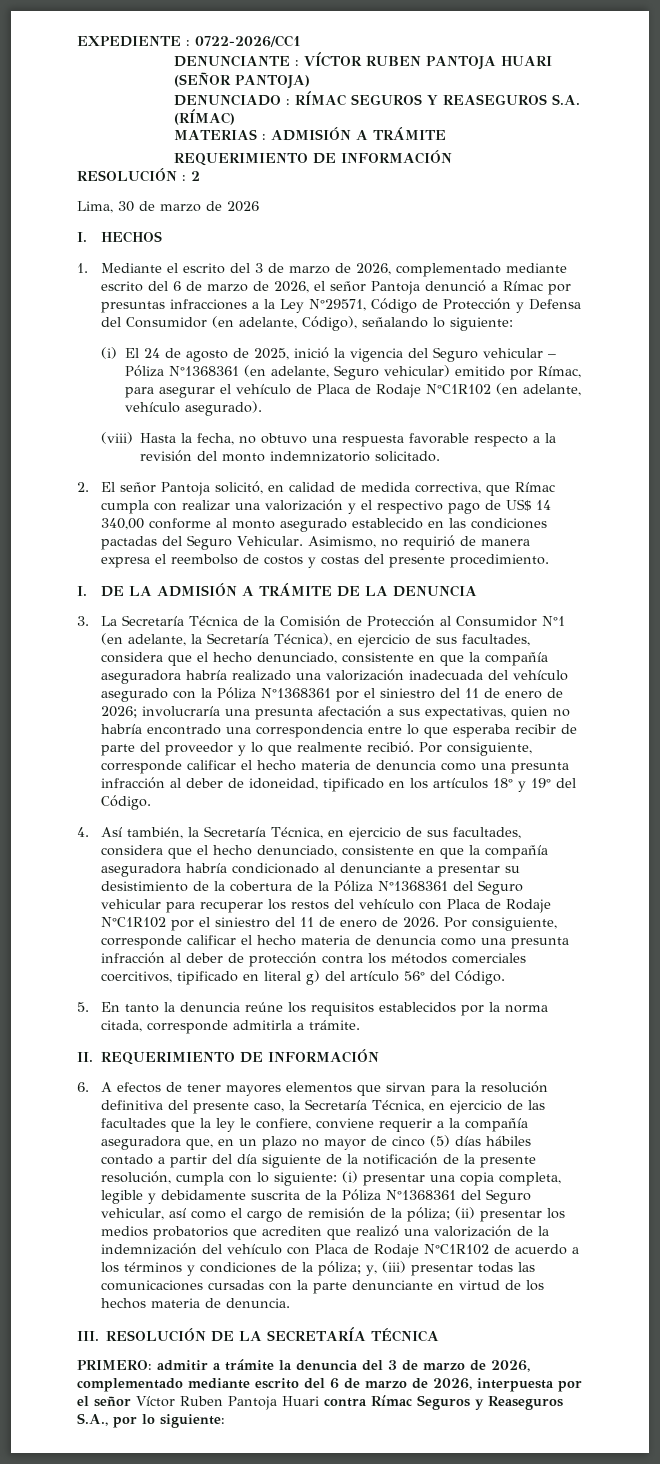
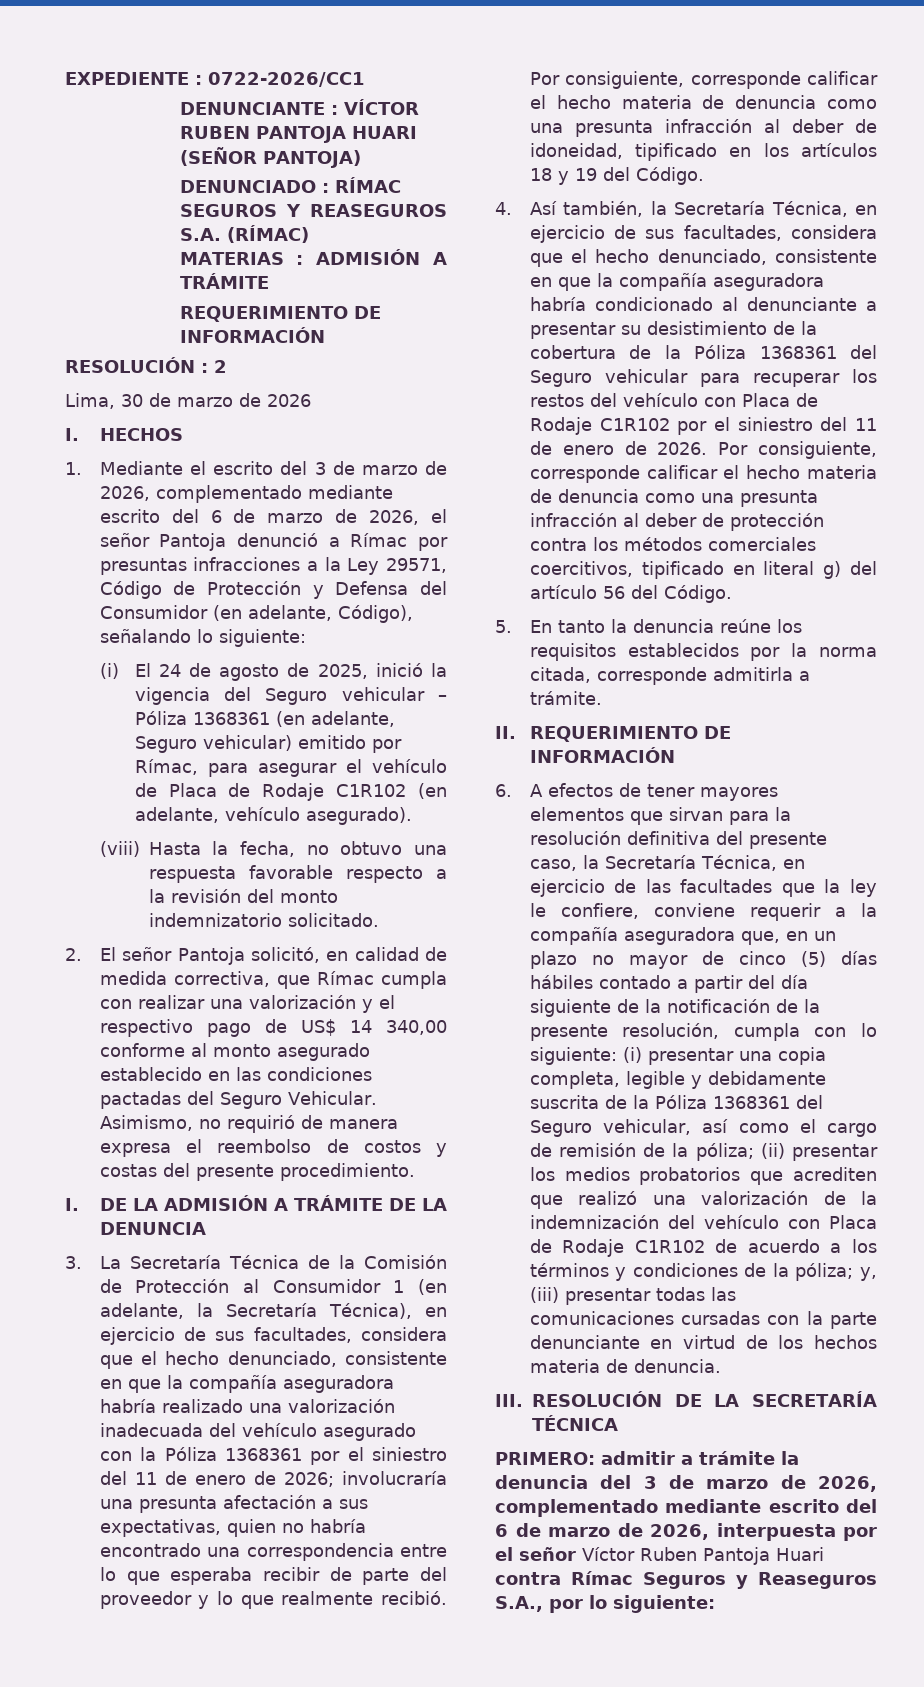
- 1. Mediante el escrito del 3 de marzo de 2026, complementado mediante escrito del 6 de marzo de 2026, el señor Pantoja denunció a Rímac por presuntas infracciones a la Ley N°29571, Código de Protección y Defensa del Consumidor (en adelante, Código), señalando lo siguiente:
+ 1. Mediante el escrito del 3 de marzo de 2026, complementado mediante escrito del 6 de marzo de 2026, el señor Pantoja denunció a Rímac por presuntas infracciones a la Ley 29571, Código de Protección y Defensa del Consumidor (en adelante, Código), señalando lo siguiente:
- (i) El 24 de agosto de 2025, inició la vigencia del Seguro vehicular – Póliza N°1368361 (en adelante, Seguro vehicular) emitido por Rímac, para asegurar el vehículo de Placa de Rodaje N°C1R102 (en adelante, vehículo asegurado).
+ (i) El 24 de agosto de 2025, inició la vigencia del Seguro vehicular – Póliza 1368361 (en adelante, Seguro vehicular) emitido por Rímac, para asegurar el vehículo de Placa de Rodaje C1R102 (en adelante, vehículo asegurado).
- 3. La Secretaría Técnica de la Comisión de Protección al Consumidor N°1 (en adelante, la Secretaría Técnica), en ejercicio de sus facultades, considera que el hecho denunciado, consistente en que la compañía aseguradora habría realizado una valorización inadecuada del vehículo asegurado con la Póliza N°1368361 por el siniestro del 11 de enero de 2026;
+ 3. La Secretaría Técnica de la Comisión de Protección al Consumidor 1 (en adelante, la Secretaría Técnica), en ejercicio de sus facultades, considera que el hecho denunciado, consistente en que la compañía aseguradora habría realizado una valorización inadecuada del vehículo asegurado con la Póliza 1368361 por el siniestro del 11 de enero de 2026;
- Por consiguiente, corresponde calificar el hecho materia de denuncia como una presunta infracción al deber de idoneidad, tipificado en los artículos 18° y 19° del Código.
+ Por consiguiente, corresponde calificar el hecho materia de denuncia como una presunta infracción al deber de idoneidad, tipificado en los artículos 18 y 19 del Código.
- 4. Así también, la Secretaría Técnica, en ejercicio de sus facultades, considera que el hecho denunciado, consistente en que la compañía aseguradora habría condicionado al denunciante a presentar su desistimiento de la cobertura de la Póliza N°1368361 del Seguro vehicular para recuperar los restos del vehículo con Placa de Rodaje N°C1R102 por el siniestro del 11 de enero de 2026.
+ 4. Así también, la Secretaría Técnica, en ejercicio de sus facultades, considera que el hecho denunciado, consistente en que la compañía aseguradora habría condicionado al denunciante a presentar su desistimiento de la cobertura de la Póliza 1368361 del Seguro vehicular para recuperar los restos del vehículo con Placa de Rodaje C1R102 por el siniestro del 11 de enero de 2026.
- Por consiguiente, corresponde calificar el hecho materia de denuncia como una presunta infracción al deber de protección contra los métodos comerciales coercitivos, tipificado en literal g) del artículo 56° del Código.
+ Por consiguiente, corresponde calificar el hecho materia de denuncia como una presunta infracción al deber de protección contra los métodos comerciales coercitivos, tipificado en literal g) del artículo 56 del Código.
- (i) presentar una copia completa, legible y debidamente suscrita de la Póliza N°1368361 del Seguro vehicular, así como el cargo de remisión de la póliza;
+ (i) presentar una copia completa, legible y debidamente suscrita de la Póliza 1368361 del Seguro vehicular, así como el cargo de remisión de la póliza;
- (ii) presentar los medios probatorios que acrediten que realizó una valorización de la indemnización del vehículo con Placa de Rodaje N°C1R102 de acuerdo a los términos y condiciones de la póliza;
+ (ii) presentar los medios probatorios que acrediten que realizó una valorización de la indemnización del vehículo con Placa de Rodaje C1R102 de acuerdo a los términos y condiciones de la póliza;

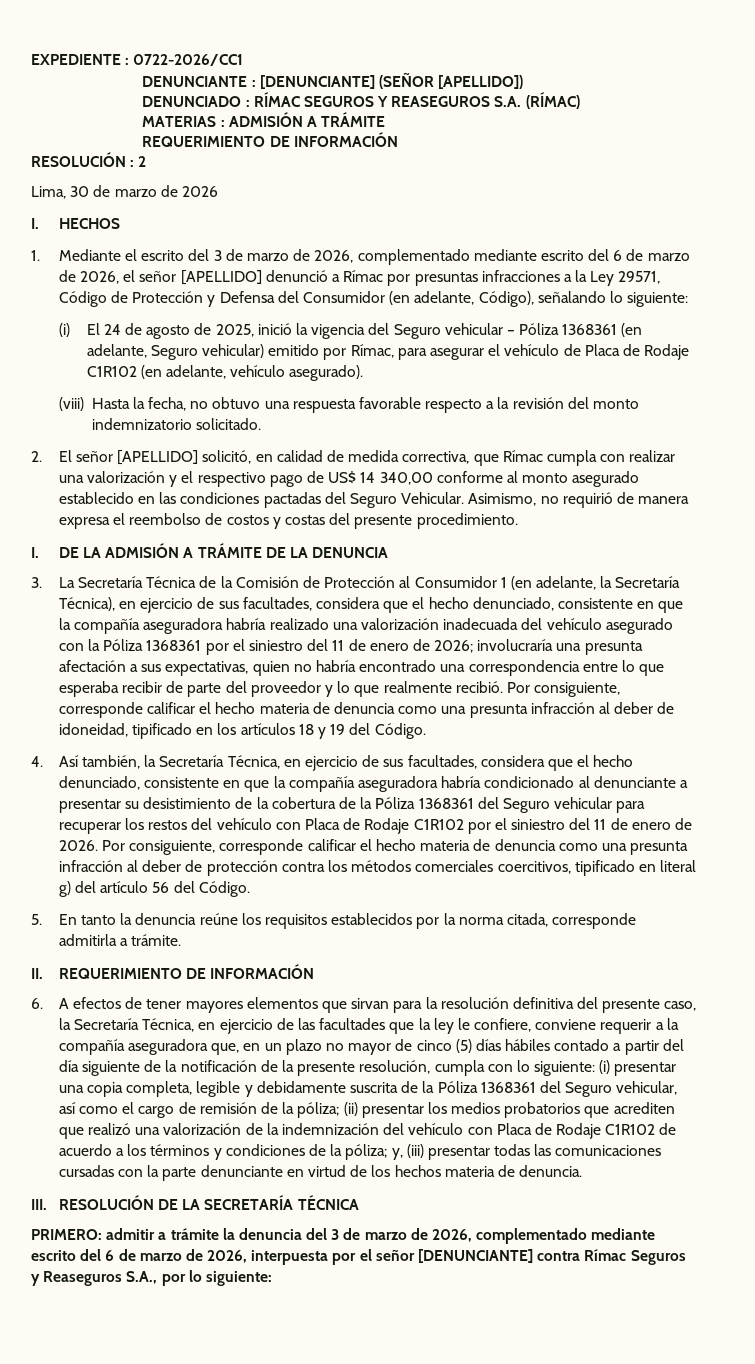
- DENUNCIANTE : VÍCTOR RUBEN PANTOJA HUARI (SEÑOR PANTOJA)
+ DENUNCIANTE : [DENUNCIANTE] (SEÑOR [APELLIDO])
- 1. Mediante el escrito del 3 de marzo de 2026, complementado mediante escrito del 6 de marzo de 2026, el señor Pantoja denunció a Rímac por presuntas infracciones a la Ley 29571, Código de Protección y Defensa del Consumidor (en adelante, Código), señalando lo siguiente:
+ 1. Mediante el escrito del 3 de marzo de 2026, complementado mediante escrito del 6 de marzo de 2026, el señor [APELLIDO] denunció a Rímac por presuntas infracciones a la Ley 29571, Código de Protección y Defensa del Consumidor (en adelante, Código), señalando lo siguiente:
- 2. El señor Pantoja solicitó, en calidad de medida correctiva, que Rímac cumpla con realizar una valorización y el respectivo pago de US$ 14 340,00 conforme al monto asegurado establecido en las condiciones pactadas del Seguro Vehicular.
+ 2. El señor [APELLIDO] solicitó, en calidad de medida correctiva, que Rímac cumpla con realizar una valorización y el respectivo pago de US$ 14 340,00 conforme al monto asegurado establecido en las condiciones pactadas del Seguro Vehicular.
- PRIMERO: admitir a trámite la denuncia del 3 de marzo de 2026, complementado mediante escrito del 6 de marzo de 2026, interpuesta por el señor Víctor Ruben Pantoja Huari contra Rímac Seguros y Reaseguros S.A., por lo siguiente:
+ PRIMERO: admitir a trámite la denuncia del 3 de marzo de 2026, complementado mediante escrito del 6 de marzo de 2026, interpuesta por el señor [DENUNCIANTE] contra Rímac Seguros y Reaseguros S.A., por lo siguiente:

